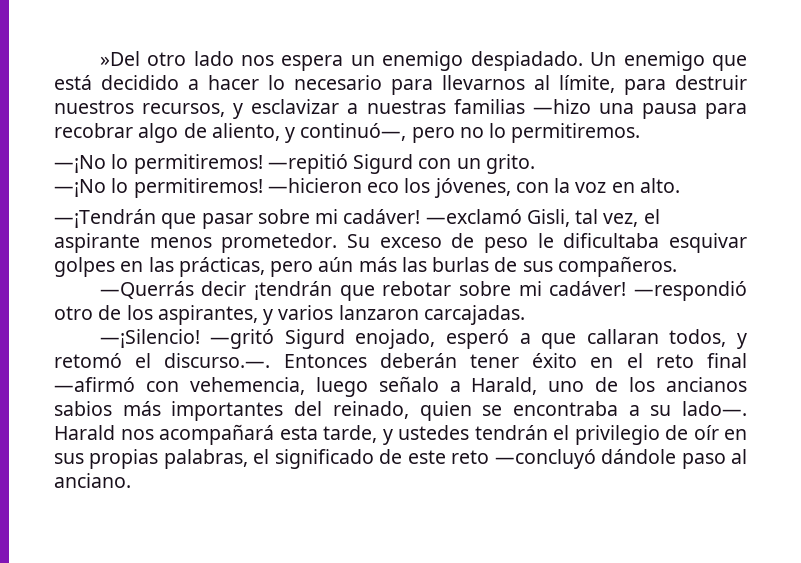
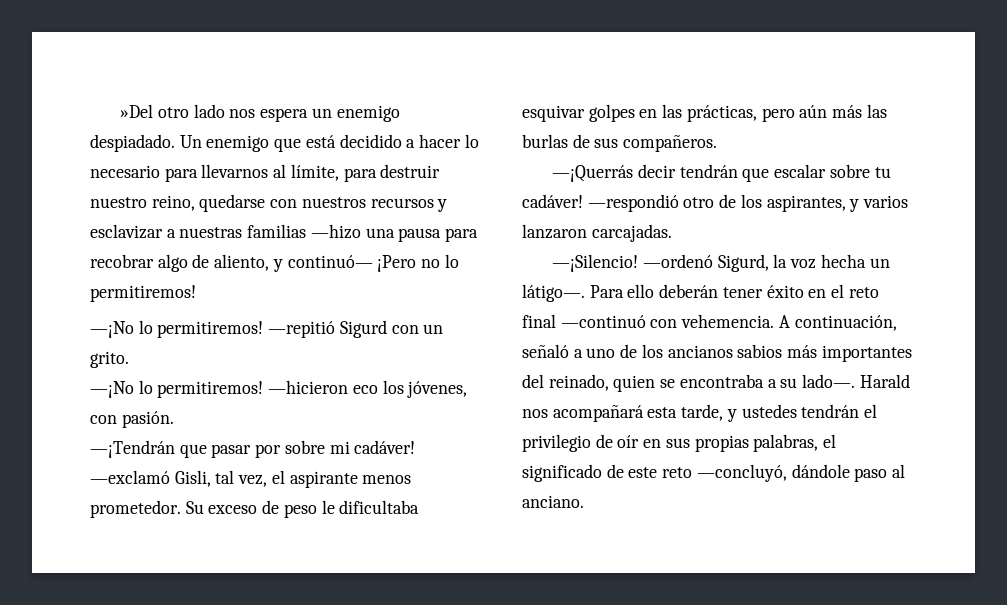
- Un enemigo que está decidido a hacer lo necesario para llevarnos al límite, para destruir nuestros recursos, y esclavizar a nuestras familias —hizo una pausa para recobrar algo de aliento, y continuó—, pero no lo permitiremos.
+ Un enemigo que está decidido a hacer lo necesario para llevarnos al límite, para destruir nuestro reino, quedarse con nuestros recursos y esclavizar a nuestras familias —hizo una pausa para recobrar algo de aliento, y continuó— ¡Pero no lo permitiremos!
- —hicieron eco los jóvenes, con la voz en alto.
+ —hicieron eco los jóvenes, con pasión.
- —¡Tendrán que pasar sobre mi cadáver!
+ —¡Tendrán que pasar por sobre mi cadáver!
- —Querrás decir ¡tendrán que rebotar sobre mi cadáver!
+ —¡Querrás decir tendrán que escalar sobre tu cadáver!
- —gritó Sigurd enojado, esperó a que callaran todos, y retomó el discurso.—. Entonces deberán tener éxito en el reto final —afirmó con vehemencia, luego señalo a Harald, uno de los ancianos sabios más importantes del reinado, quien se encontraba a su lado—.
+ —ordenó Sigurd, la voz hecha un látigo—. Para ello deberán tener éxito en el reto final —continuó con vehemencia. A continuación, señaló a uno de los ancianos sabios más importantes del reinado, quien se encontraba a su lado—.
- Harald nos acompañará esta tarde, y ustedes tendrán el privilegio de oír en sus propias palabras, el significado de este reto —concluyó dándole paso al anciano.
+ Harald nos acompañará esta tarde, y ustedes tendrán el privilegio de oír en sus propias palabras, el significado de este reto —concluyó, dándole paso al anciano.

